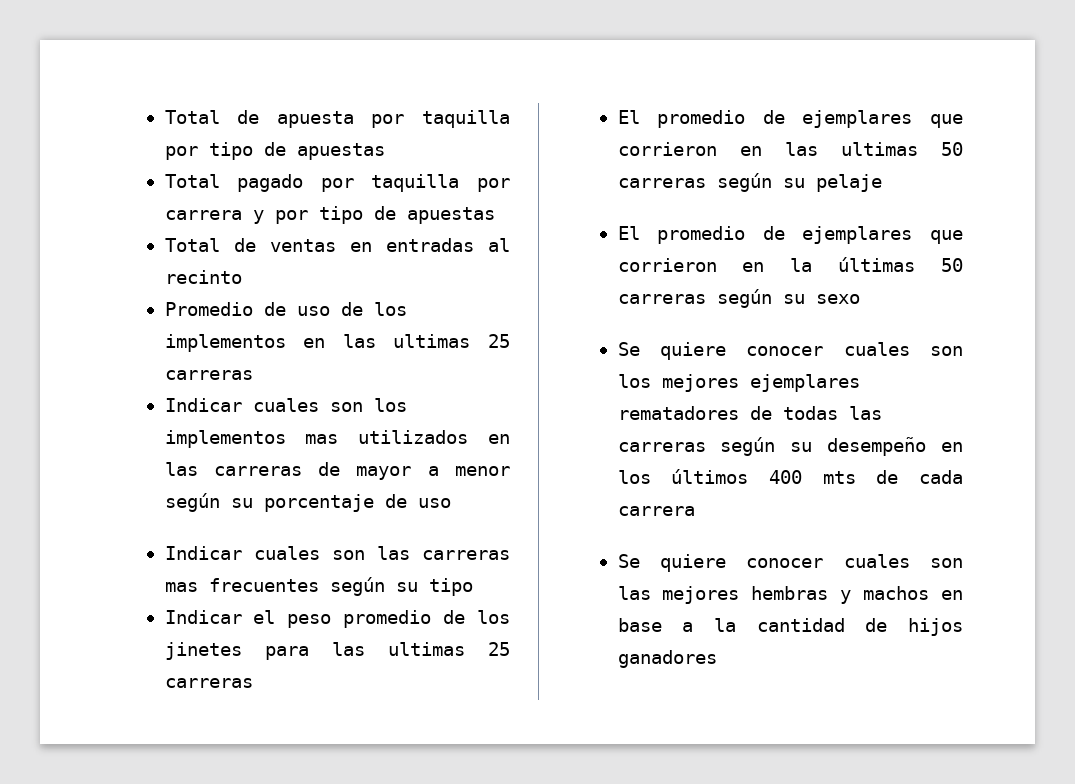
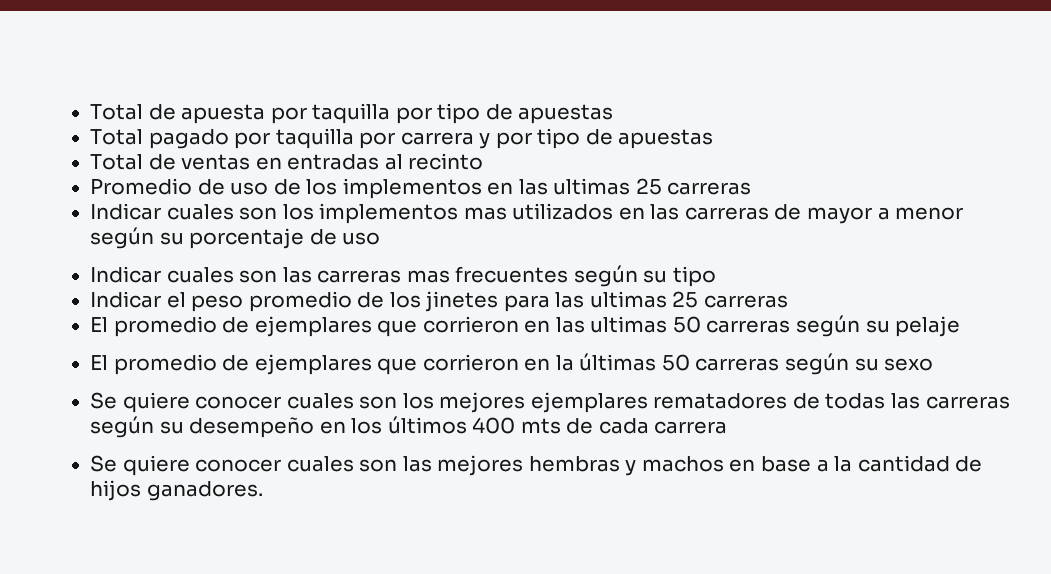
- Se quiere conocer cuales son las mejores hembras y machos en base a la cantidad de hijos ganadores
+ Se quiere conocer cuales son las mejores hembras y machos en base a la cantidad de hijos ganadores.

